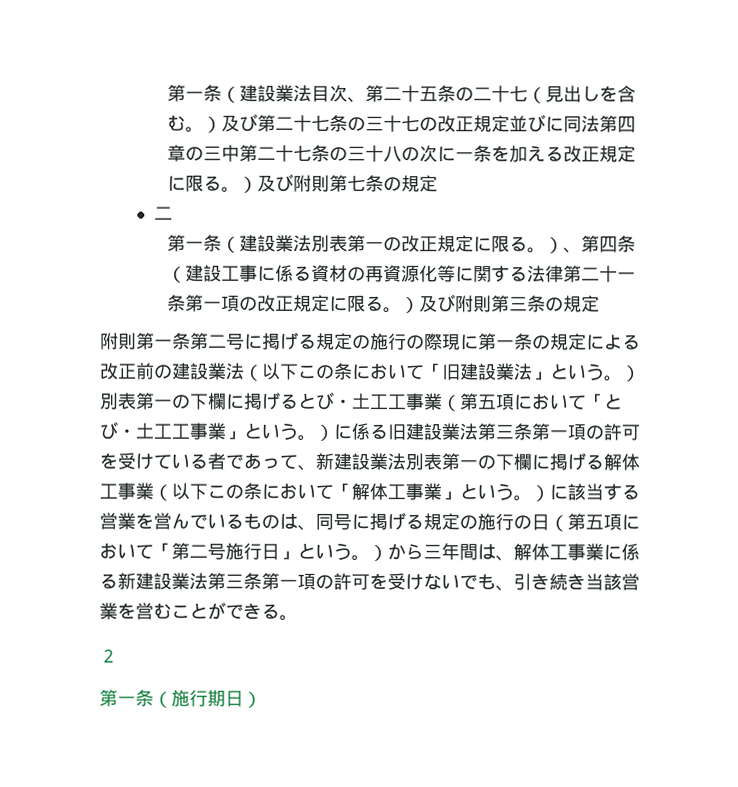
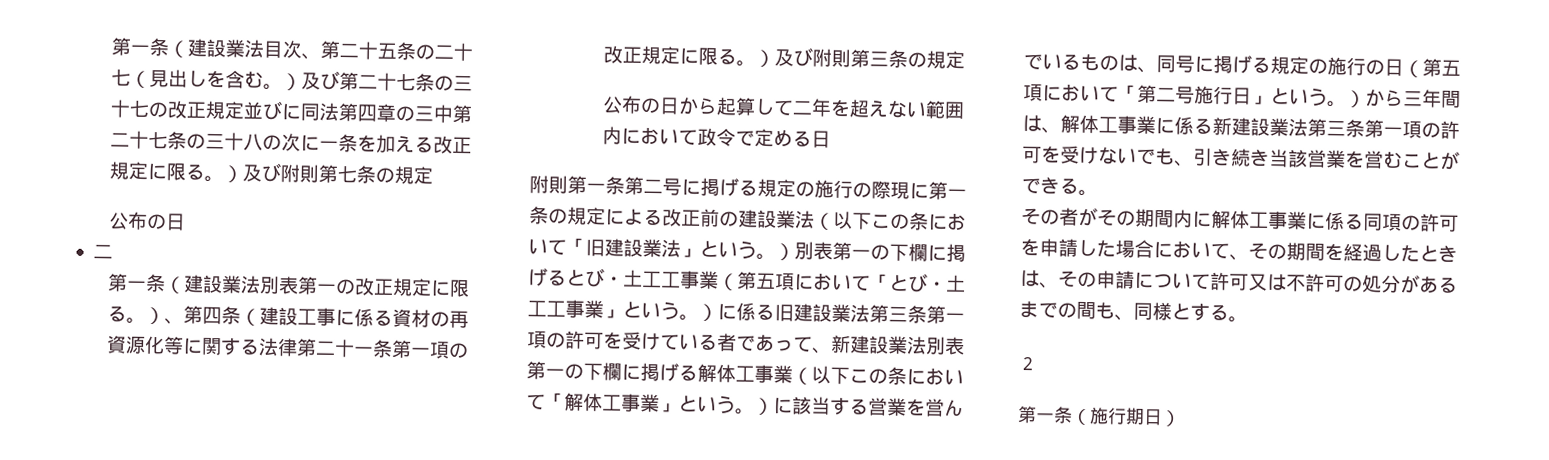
  第一条（建設業法目次、第二十五条の二十七（見出しを含む。）及び第二十七条の三十七の改正規定並びに同法第四章の三中第二十七条の三十八の次に一条を加える改正規定に限る。）及び附則第七条の規定
+ 公布の日
+ 公布の日から起算して二年を超えない範囲内において政令で定める日
+ その者がその期間内に解体工事業に係る同項の許可を申請した場合において、その期間を経過したときは、その申請について許可又は不許可の処分があるまでの間も、同様とする。

